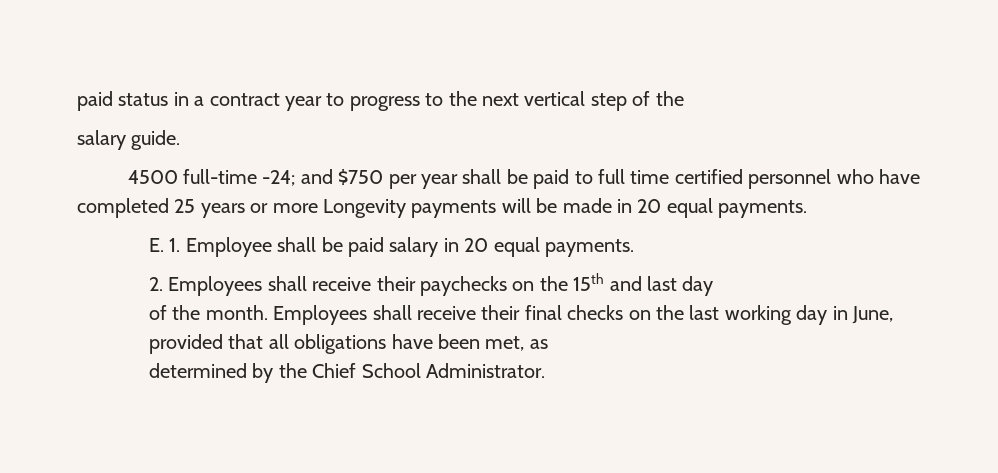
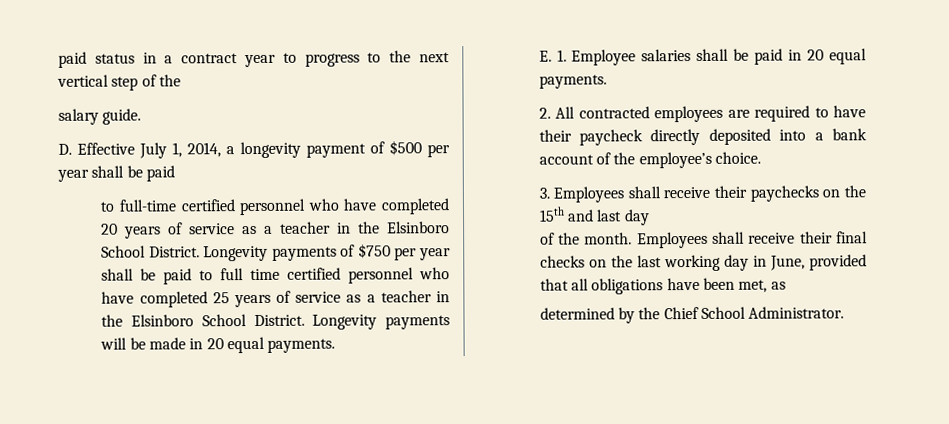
- 4500 full-time -24; and $750 per year shall be paid to full time certified personnel who have completed 25 years or more Longevity payments will be made in 20 equal payments.
+ D. Effective July 1, 2014, a longevity payment of $500 per year shall be paid
+ to full-time certified personnel who have completed 20 years of service as a teacher in the Elsinboro School District. Longevity payments of $750 per year shall be paid to full time certified personnel who have completed 25 years of service as a teacher in the Elsinboro School District. Longevity payments will be made in 20 equal payments.
- E. 1. Employee shall be paid salary in 20 equal payments.
+ E. 1. Employee salaries shall be paid in 20 equal payments.
- 2. Employees shall receive their paychecks on the 15th and last day
+ 2. All contracted employees are required to have their paycheck directly deposited into a bank account of the employee’s choice.
+ 3. Employees shall receive their paychecks on the 15th and last day

